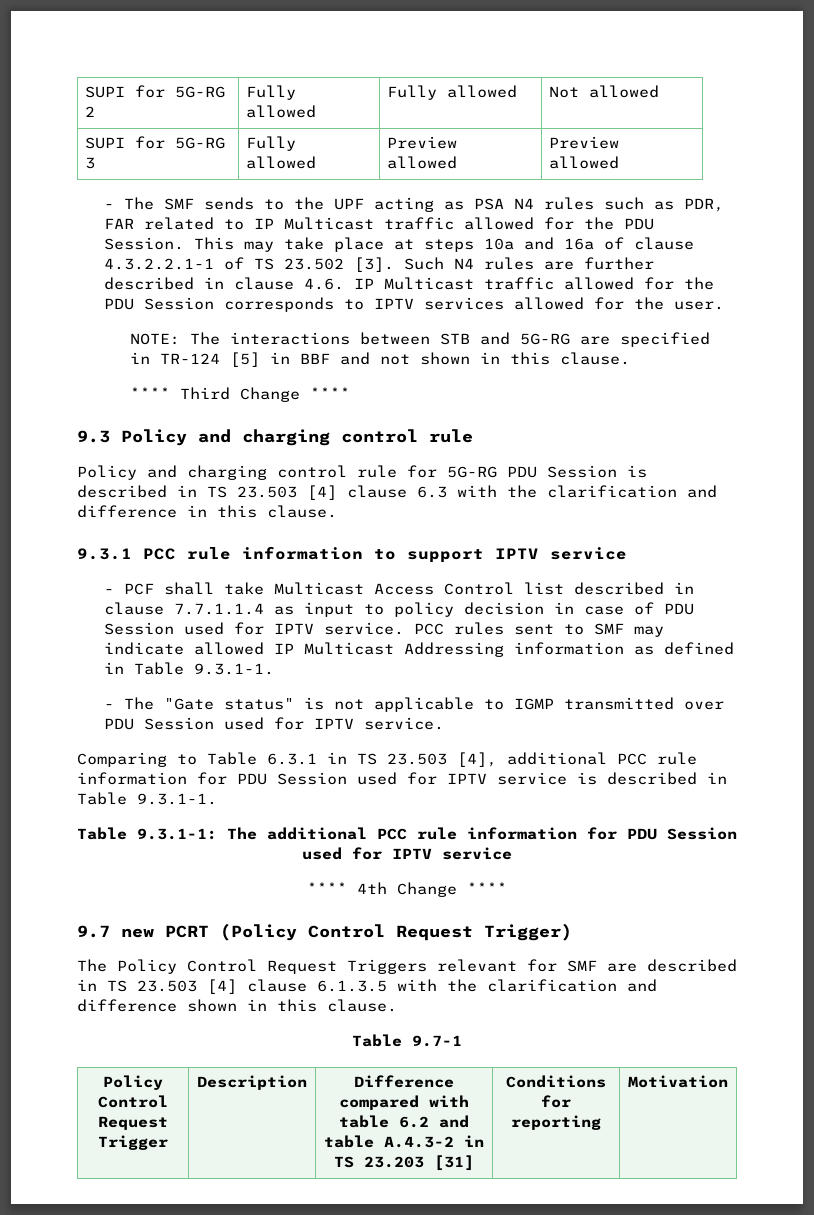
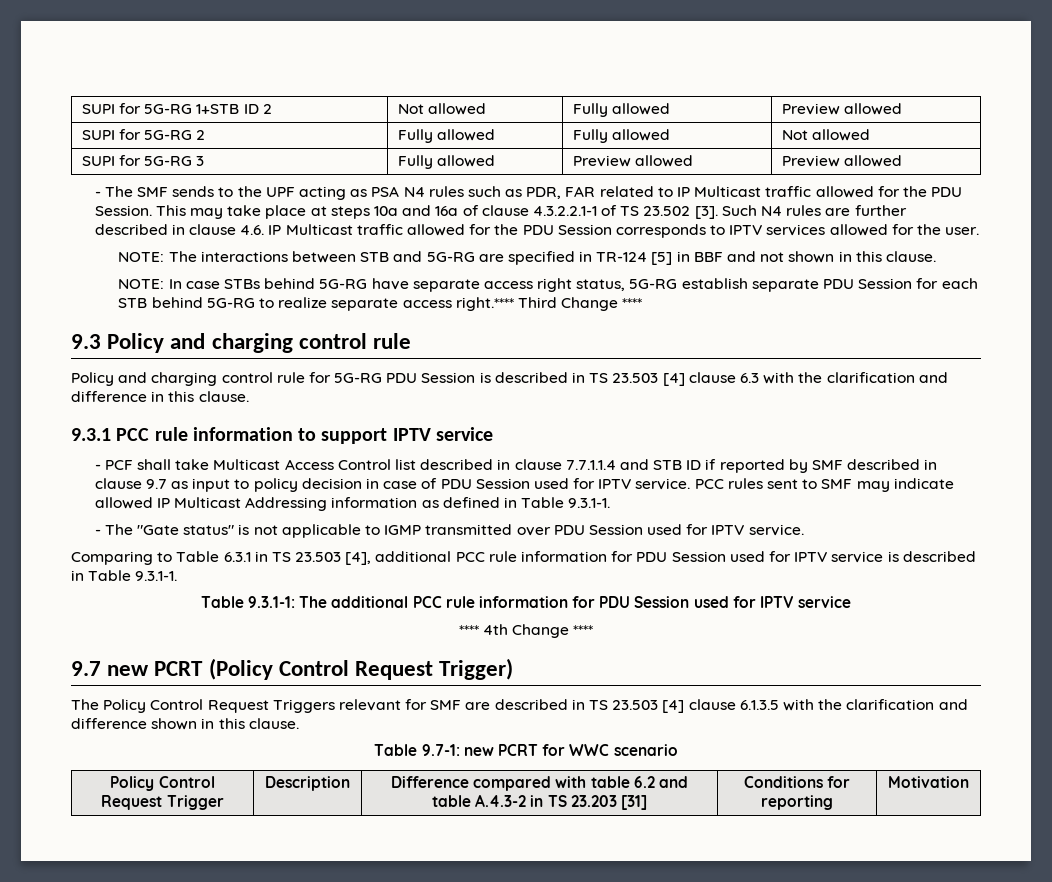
+ SUPI for 5G-RG 1+STB ID 2 | Not allowed | Fully allowed | Preview allowed
- **** Third Change ****
+ NOTE: In case STBs behind 5G-RG have separate access right status, 5G-RG establish separate PDU Session for each STB behind 5G-RG to realize separate access right.**** Third Change ****
- - PCF shall take Multicast Access Control list described in clause 7.7.1.1.4 as input to policy decision in case of PDU Session used for IPTV service.
+ - PCF shall take Multicast Access Control list described in clause 7.7.1.1.4 and STB ID if reported by SMF described in clause 9.7 as input to policy decision in case of PDU Session used for IPTV service.
- Table 9.7-1
+ Table 9.7-1: new PCRT for WWC scenario

